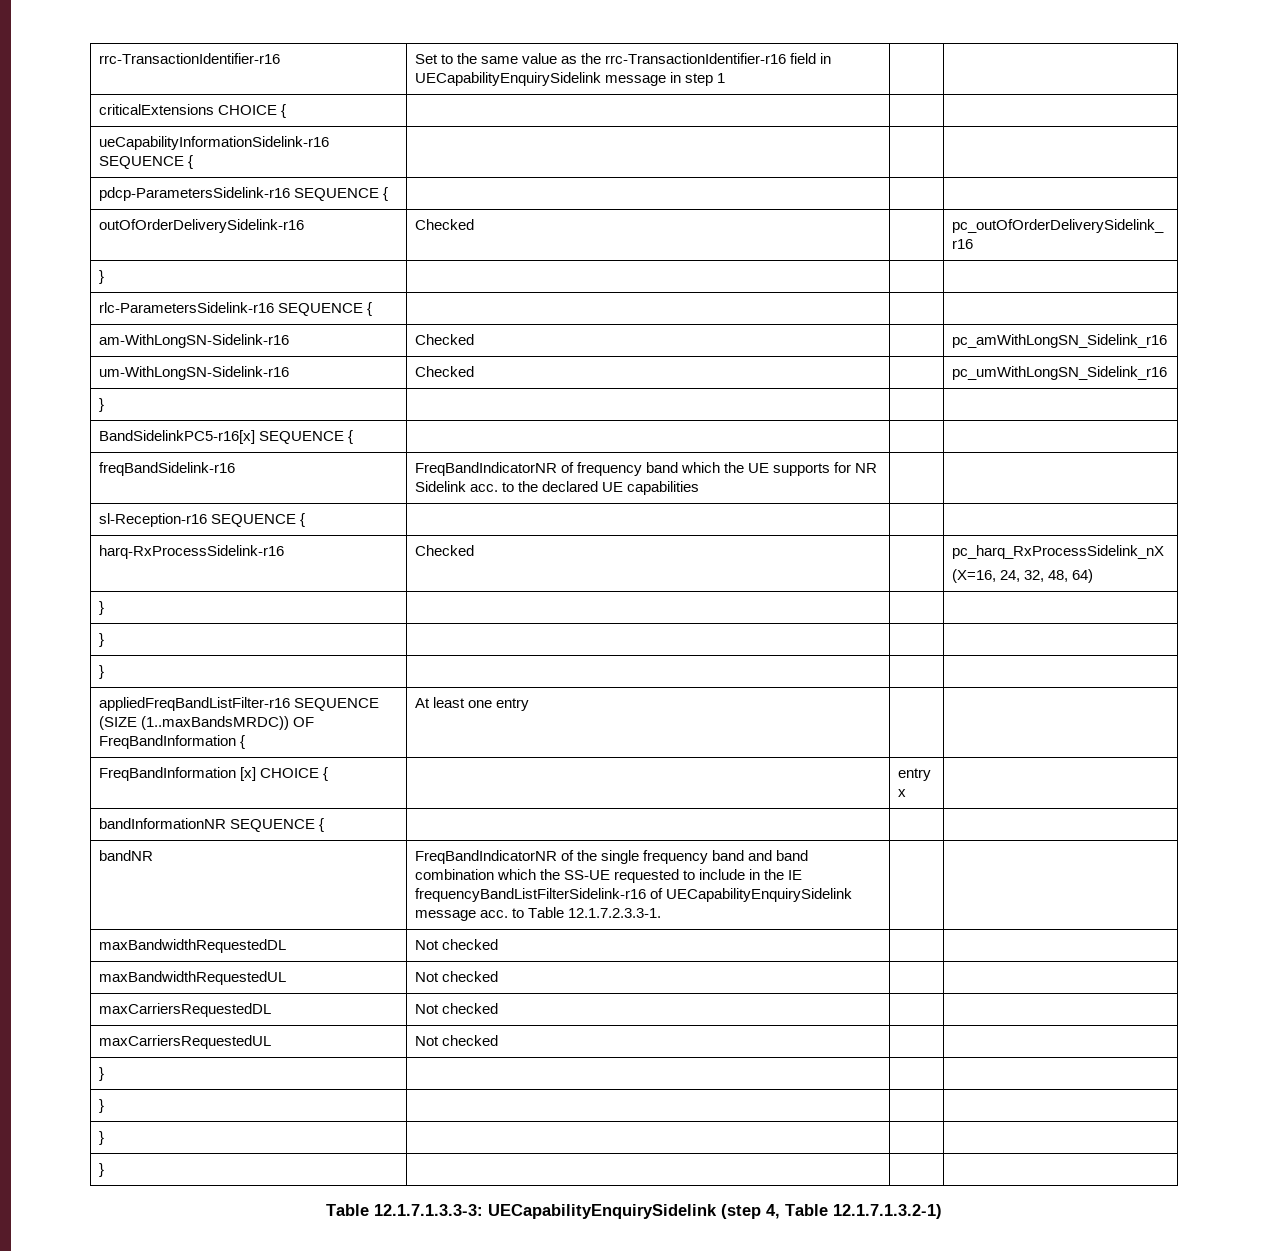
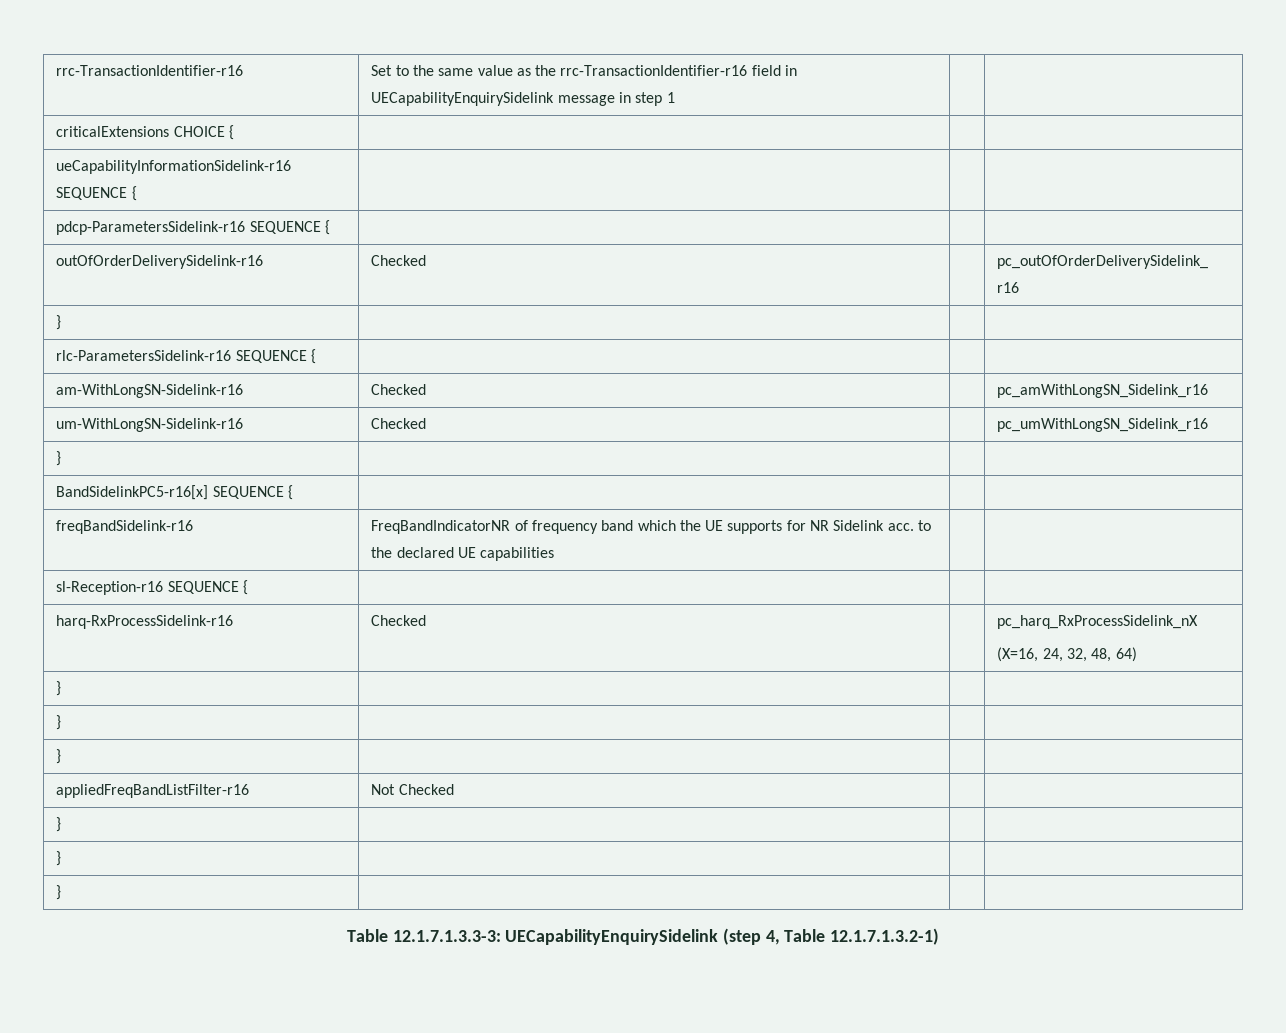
- appliedFreqBandListFilter-r16 SEQUENCE (SIZE (1..maxBandsMRDC)) OF FreqBandInformation { | At least one entry | |
- FreqBandInformation [x] CHOICE { | | entry x |
- bandInformationNR SEQUENCE { | | |
- bandNR | FreqBandIndicatorNR of the single frequency band and band combination which the SS-UE requested to include in the IE frequencyBandListFilterSidelink-r16 of UECapabilityEnquirySidelink message acc. to Table 12.1.7.2.3.3-1. | |
- maxBandwidthRequestedDL | Not checked | |
- maxBandwidthRequestedUL | Not checked | |
- maxCarriersRequestedDL | Not checked | |
- maxCarriersRequestedUL | Not checked | |
- } | | |
+ appliedFreqBandListFilter-r16 | Not Checked | |

